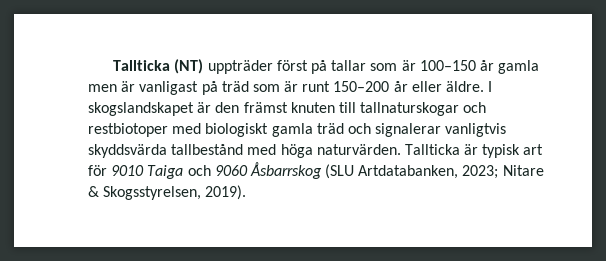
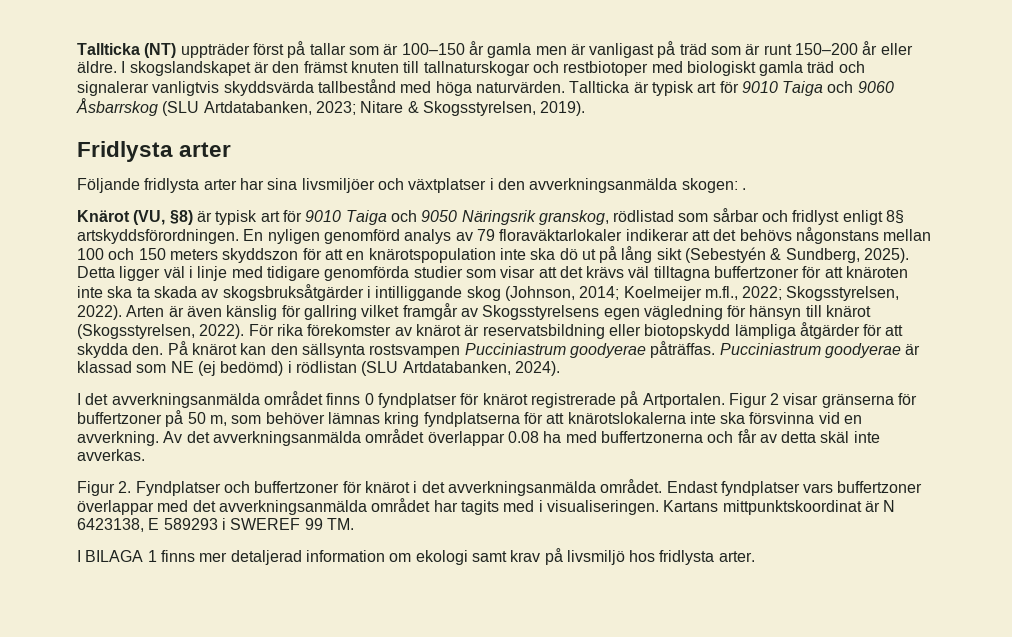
+ Fridlysta arter
+ Följande fridlysta arter har sina livsmiljöer och växtplatser i den avverkningsanmälda skogen: .
+ Knärot (VU, §8) är typisk art för 9010 Taiga och 9050 Näringsrik granskog, rödlistad som sårbar och fridlyst enligt 8§ artskyddsförordningen. En nyligen genomförd analys av 79 floraväktarlokaler indikerar att det behövs någonstans mellan 100 och 150 meters skyddszon för att en knärotspopulation inte ska dö ut på lång sikt (Sebestyén & Sundberg, 2025). Detta ligger väl i linje med tidigare genomförda studier som visar att det krävs väl tilltagna buffertzoner för att knäroten inte ska ta skada av skogsbruksåtgärder i intilliggande skog (Johnson, 2014; Koelmeijer m.fl., 2022; Skogsstyrelsen, 2022). Arten är även känslig för gallring vilket framgår av Skogsstyrelsens egen vägledning för hänsyn till knärot (Skogsstyrelsen, 2022). För rika förekomster av knärot är reservatsbildning eller biotopskydd lämpliga åtgärder för att skydda den. På knärot kan den sällsynta rostsvampen Pucciniastrum goodyerae påträffas. Pucciniastrum goodyerae är klassad som NE (ej bedömd) i rödlistan (SLU Artdatabanken, 2024).
+ I det avverkningsanmälda området finns 0 fyndplatser för knärot registrerade på Artportalen. Figur 2 visar gränserna för buffertzoner på 50 m, som behöver lämnas kring fyndplatserna för att knärotslokalerna inte ska försvinna vid en avverkning. Av det avverkningsanmälda området överlappar 0.08 ha med buffertzonerna och får av detta skäl inte avverkas.
+ Figur 2. Fyndplatser och buffertzoner för knärot i det avverkningsanmälda området. Endast fyndplatser vars buffertzoner överlappar med det avverkningsanmälda området har tagits med i visualiseringen. Kartans mittpunktskoordinat är N 6423138, E 589293 i SWEREF 99 TM.
+ I BILAGA 1 finns mer detaljerad information om ekologi samt krav på livsmiljö hos fridlysta arter.

